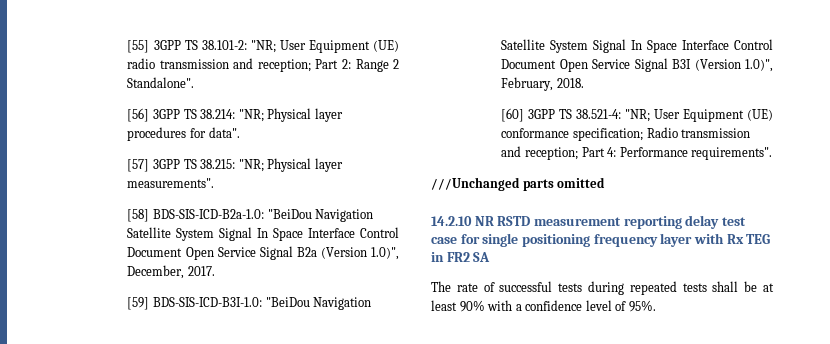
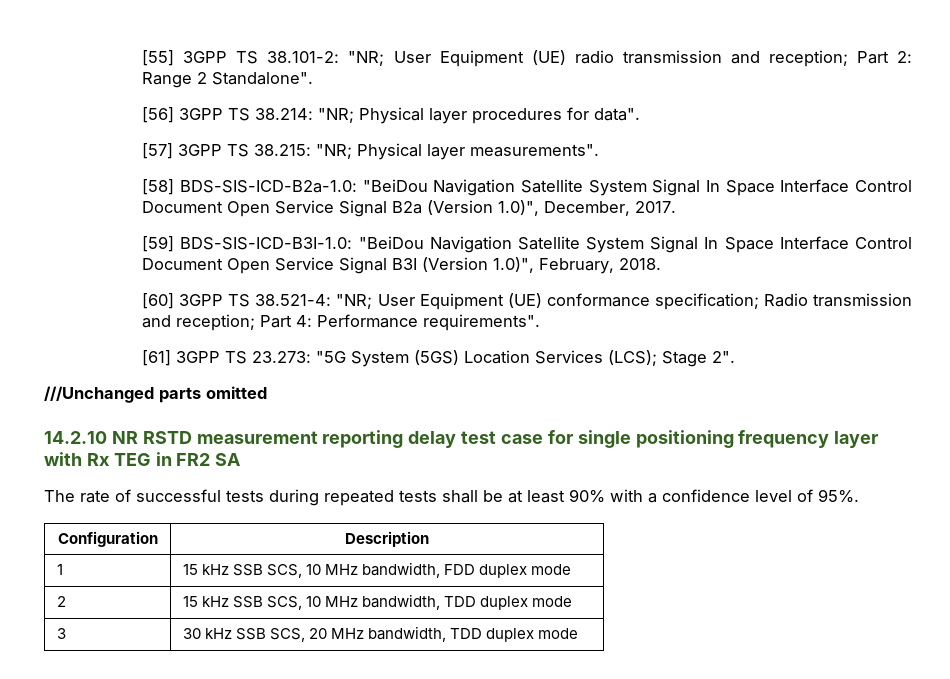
+ [61] 3GPP TS 23.273: "5G System (5GS) Location Services (LCS); Stage 2".
+ Configuration | Description
+ 1 | 15 kHz SSB SCS, 10 MHz bandwidth, FDD duplex mode
+ 2 | 15 kHz SSB SCS, 10 MHz bandwidth, TDD duplex mode
+ 3 | 30 kHz SSB SCS, 20 MHz bandwidth, TDD duplex mode

